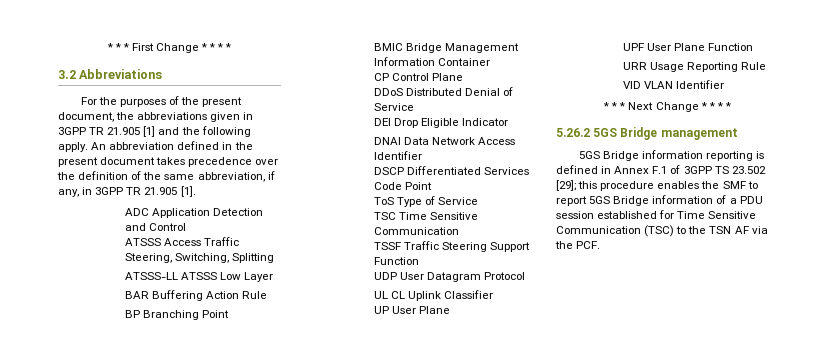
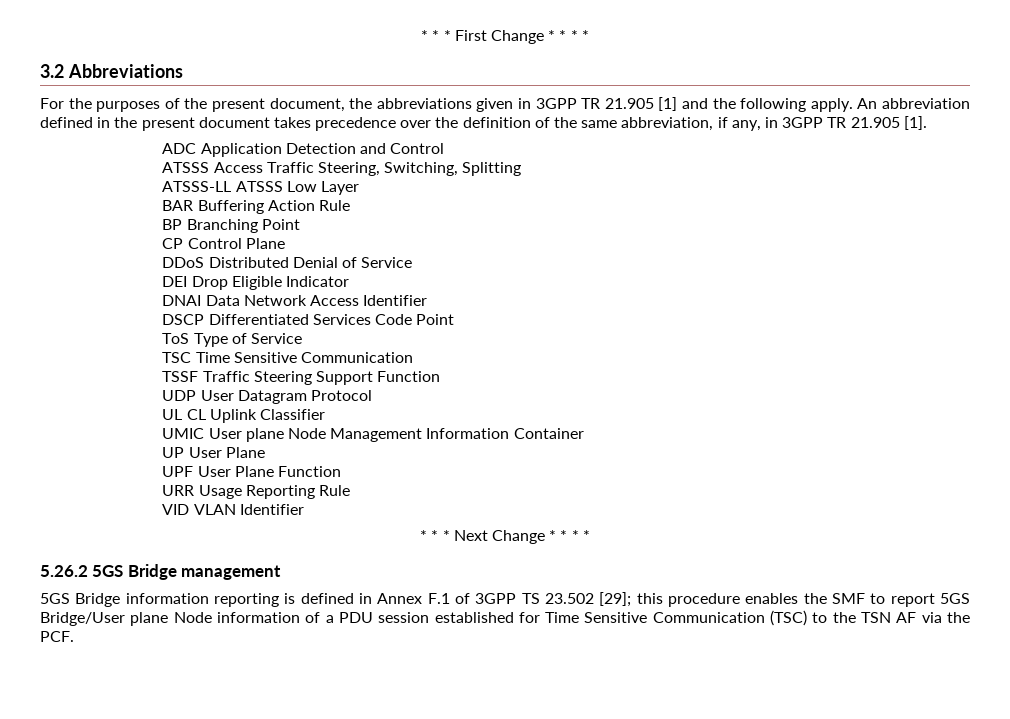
- BMIC Bridge Management Information Container
+ UMIC User plane Node Management Information Container
- 5GS Bridge information reporting is defined in Annex F.1 of 3GPP TS 23.502 [29]; this procedure enables the SMF to report 5GS Bridge information of a PDU session established for Time Sensitive Communication (TSC) to the TSN AF via the PCF.
+ 5GS Bridge information reporting is defined in Annex F.1 of 3GPP TS 23.502 [29]; this procedure enables the SMF to report 5GS Bridge/User plane Node information of a PDU session established for Time Sensitive Communication (TSC) to the TSN AF via the PCF.

